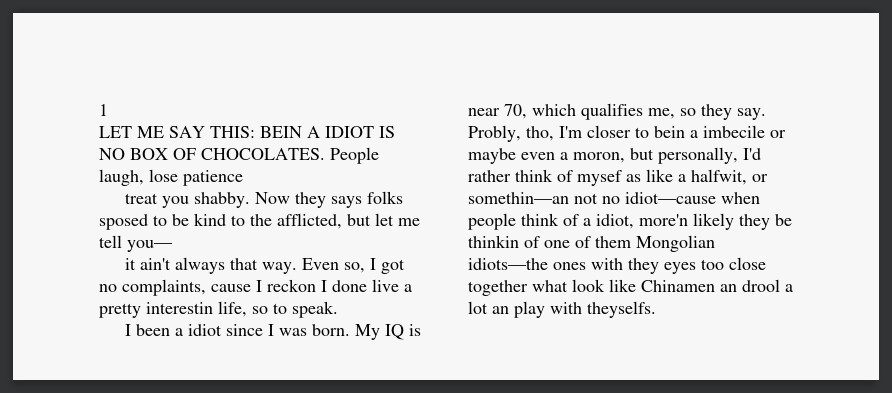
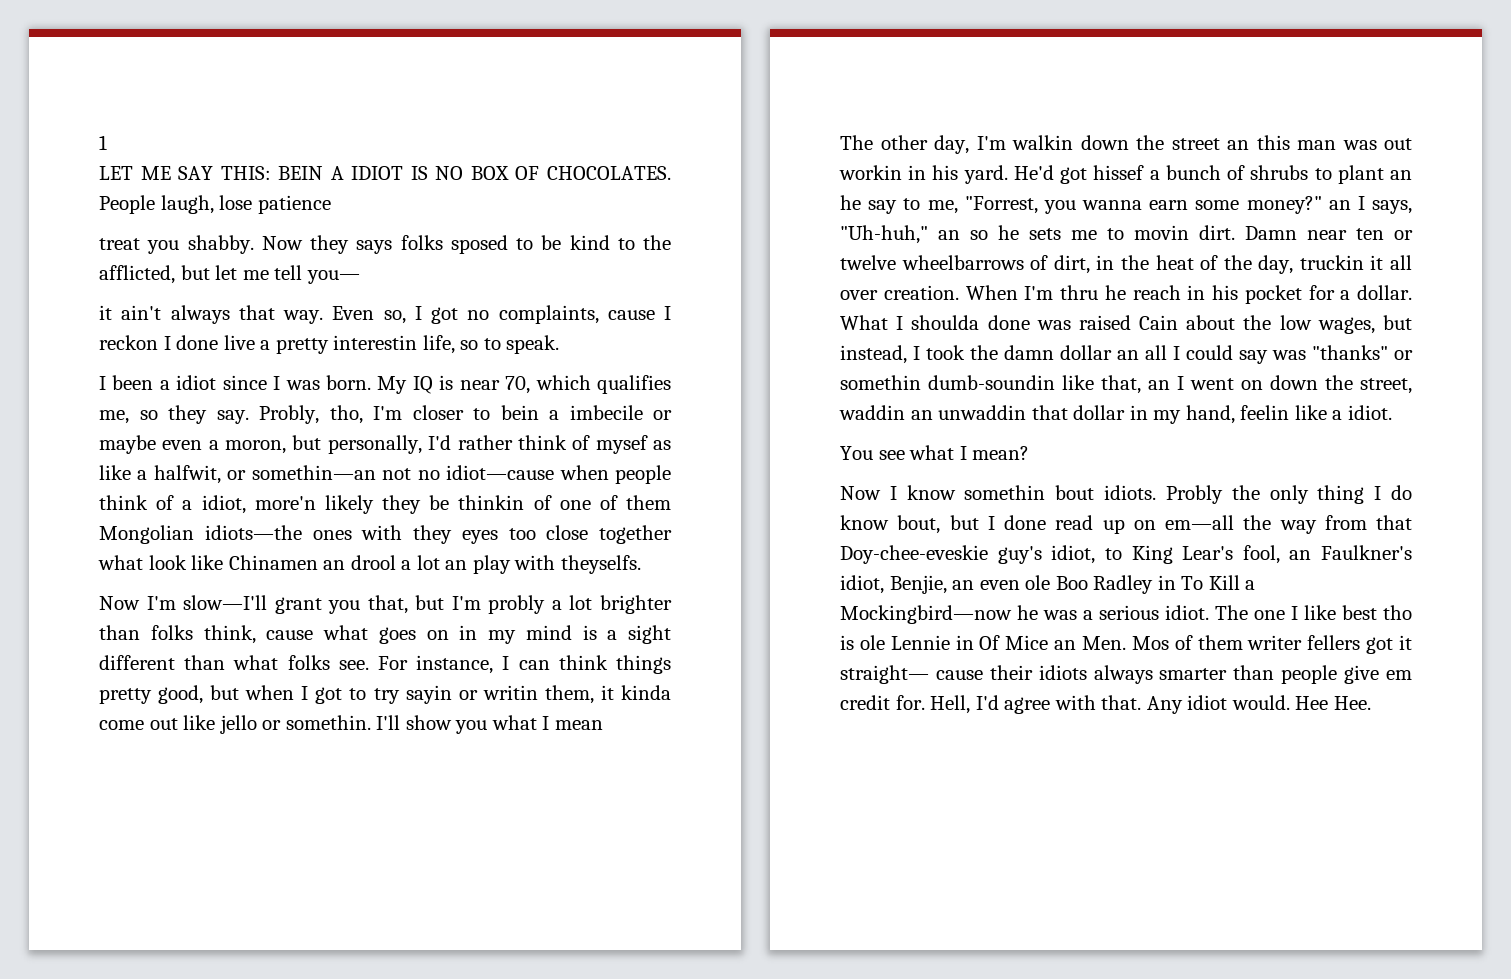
+ Now I'm slow—I'll grant you that, but I'm probly a lot brighter than folks think, cause what goes on in my mind is a sight different than what folks see. For instance, I can think things pretty good, but when I got to try sayin or writin them, it kinda come out like jello or somethin. I'll show you what I mean
+ The other day, I'm walkin down the street an this man was out workin in his yard. He'd got hissef a bunch of shrubs to plant an he say to me, "Forrest, you wanna earn some money?" an I says, "Uh-huh," an so he sets me to movin dirt. Damn near ten or twelve wheelbarrows of dirt, in the heat of the day, truckin it all over creation. When I'm thru he reach in his pocket for a dollar. What I shoulda done was raised Cain about the low wages, but instead, I took the damn dollar an all I could say was "thanks" or somethin dumb-soundin like that, an I went on down the street, waddin an unwaddin that dollar in my hand, feelin like a idiot.
+ You see what I mean?
+ Now I know somethin bout idiots. Probly the only thing I do know bout, but I done read up on em—all the way from that Doy-chee-eveskie guy's idiot, to King Lear's fool, an Faulkner's idiot, Benjie, an even ole Boo Radley in To Kill a Mockingbird—now he was a serious idiot. The one I like best tho is ole Lennie in Of Mice an Men. Mos of them writer fellers got it straight— cause their idiots always smarter than people give em credit for. Hell, I'd agree with that. Any idiot would. Hee Hee.

